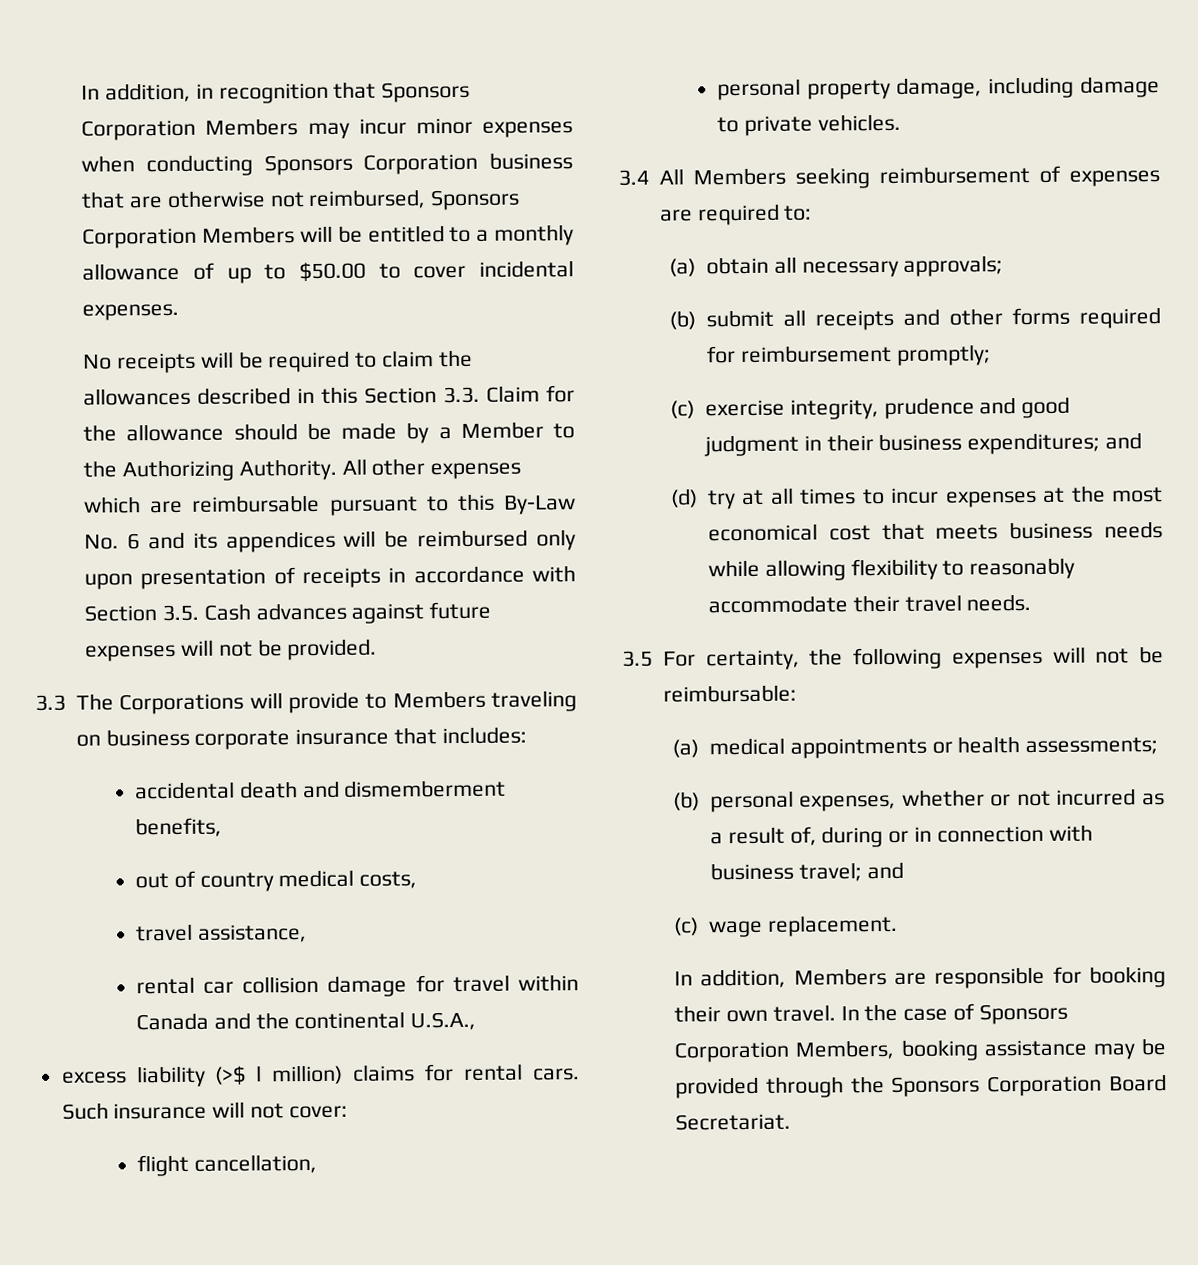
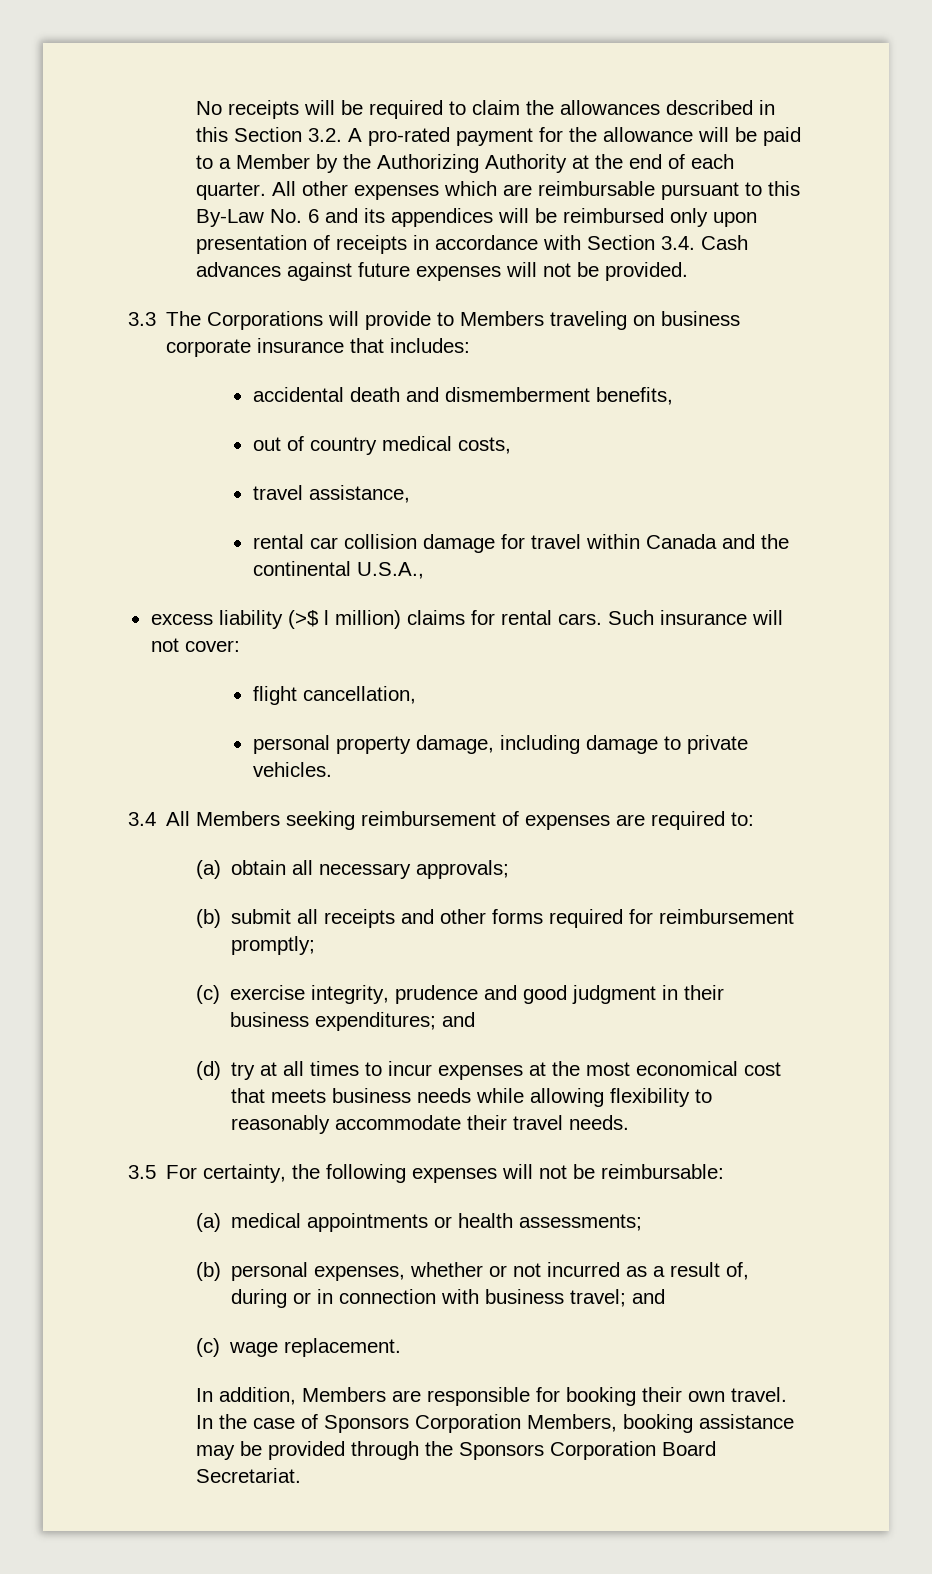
- In addition, in recognition that Sponsors Corporation Members may incur minor expenses when conducting Sponsors Corporation business that are otherwise not reimbursed, Sponsors Corporation Members will be entitled to a monthly allowance of up to $50.00 to cover incidental expenses.
- No receipts will be required to claim the allowances described in this Section 3.3. Claim for the allowance should be made by a Member to the Authorizing Authority.
+ No receipts will be required to claim the allowances described in this Section 3.2. A pro-rated payment for the allowance will be paid to a Member by the Authorizing Authority at the end of each quarter.
- All other expenses which are reimbursable pursuant to this By-Law No. 6 and its appendices will be reimbursed only upon presentation of receipts in accordance with Section 3.5. Cash advances against future expenses will not be provided.
+ All other expenses which are reimbursable pursuant to this By-Law No. 6 and its appendices will be reimbursed only upon presentation of receipts in accordance with Section 3.4. Cash advances against future expenses will not be provided.

